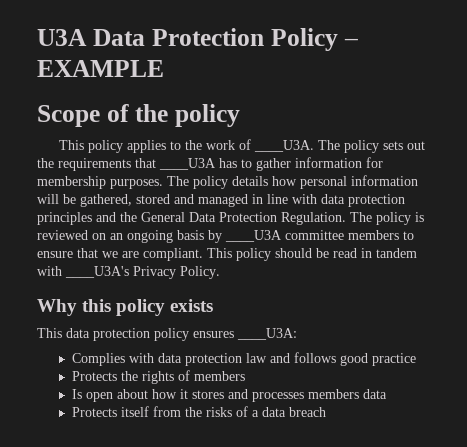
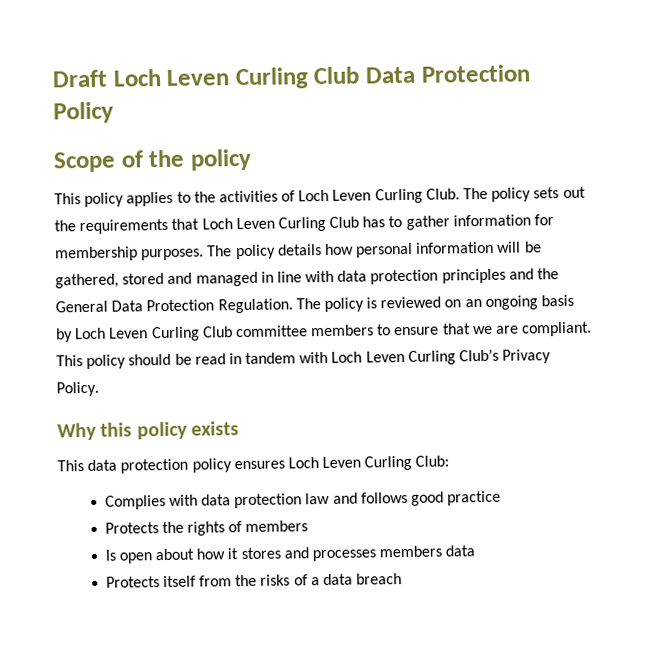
- U3A Data Protection Policy – EXAMPLE
+ Draft Loch Leven Curling Club Data Protection Policy
- This policy applies to the work of ____U3A.
+ This policy applies to the activities of Loch Leven Curling Club.
- The policy sets out the requirements that ____U3A has to gather information for membership purposes.
+ The policy sets out the requirements that Loch Leven Curling Club has to gather information for membership purposes.
- The policy is reviewed on an ongoing basis by ____U3A committee members to ensure that we are compliant.
+ The policy is reviewed on an ongoing basis by Loch Leven Curling Club committee members to ensure that we are compliant.
- This policy should be read in tandem with ____U3A's Privacy Policy.
+ This policy should be read in tandem with Loch Leven Curling Club’s Privacy Policy.
- This data protection policy ensures ____U3A:
+ This data protection policy ensures Loch Leven Curling Club:

